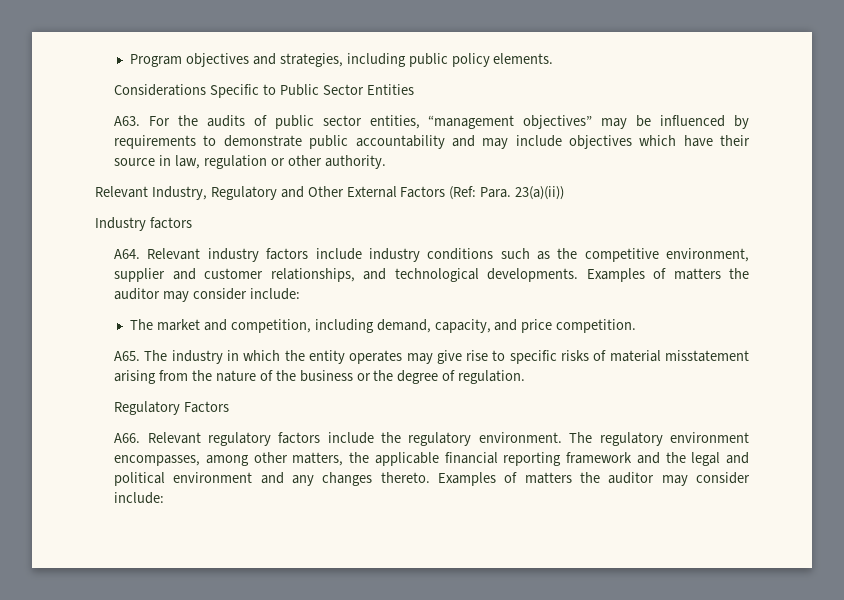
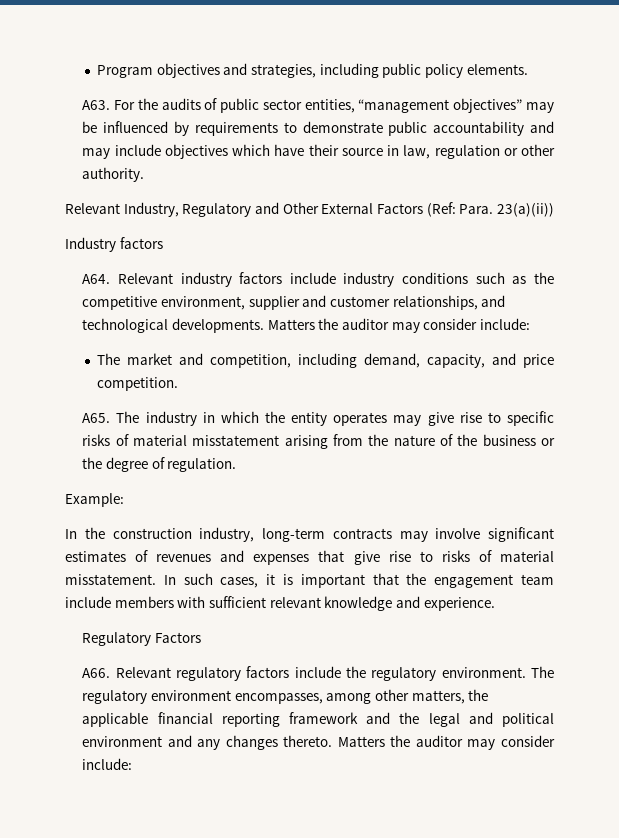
- Considerations Specific to Public Sector Entities
- A64. Relevant industry factors include industry conditions such as the competitive environment, supplier and customer relationships, and technological developments. Examples of matters the auditor may consider include:
+ A64. Relevant industry factors include industry conditions such as the competitive environment, supplier and customer relationships, and technological developments. Matters the auditor may consider include:
+ Example:
+ In the construction industry, long-term contracts may involve significant estimates of revenues and expenses that give rise to risks of material misstatement. In such cases, it is important that the engagement team include members with sufficient relevant knowledge and experience.
- The regulatory environment encompasses, among other matters, the applicable financial reporting framework and the legal and political environment and any changes thereto. Examples of matters the auditor may consider include:
+ The regulatory environment encompasses, among other matters, the applicable financial reporting framework and the legal and political environment and any changes thereto. Matters the auditor may consider include:

